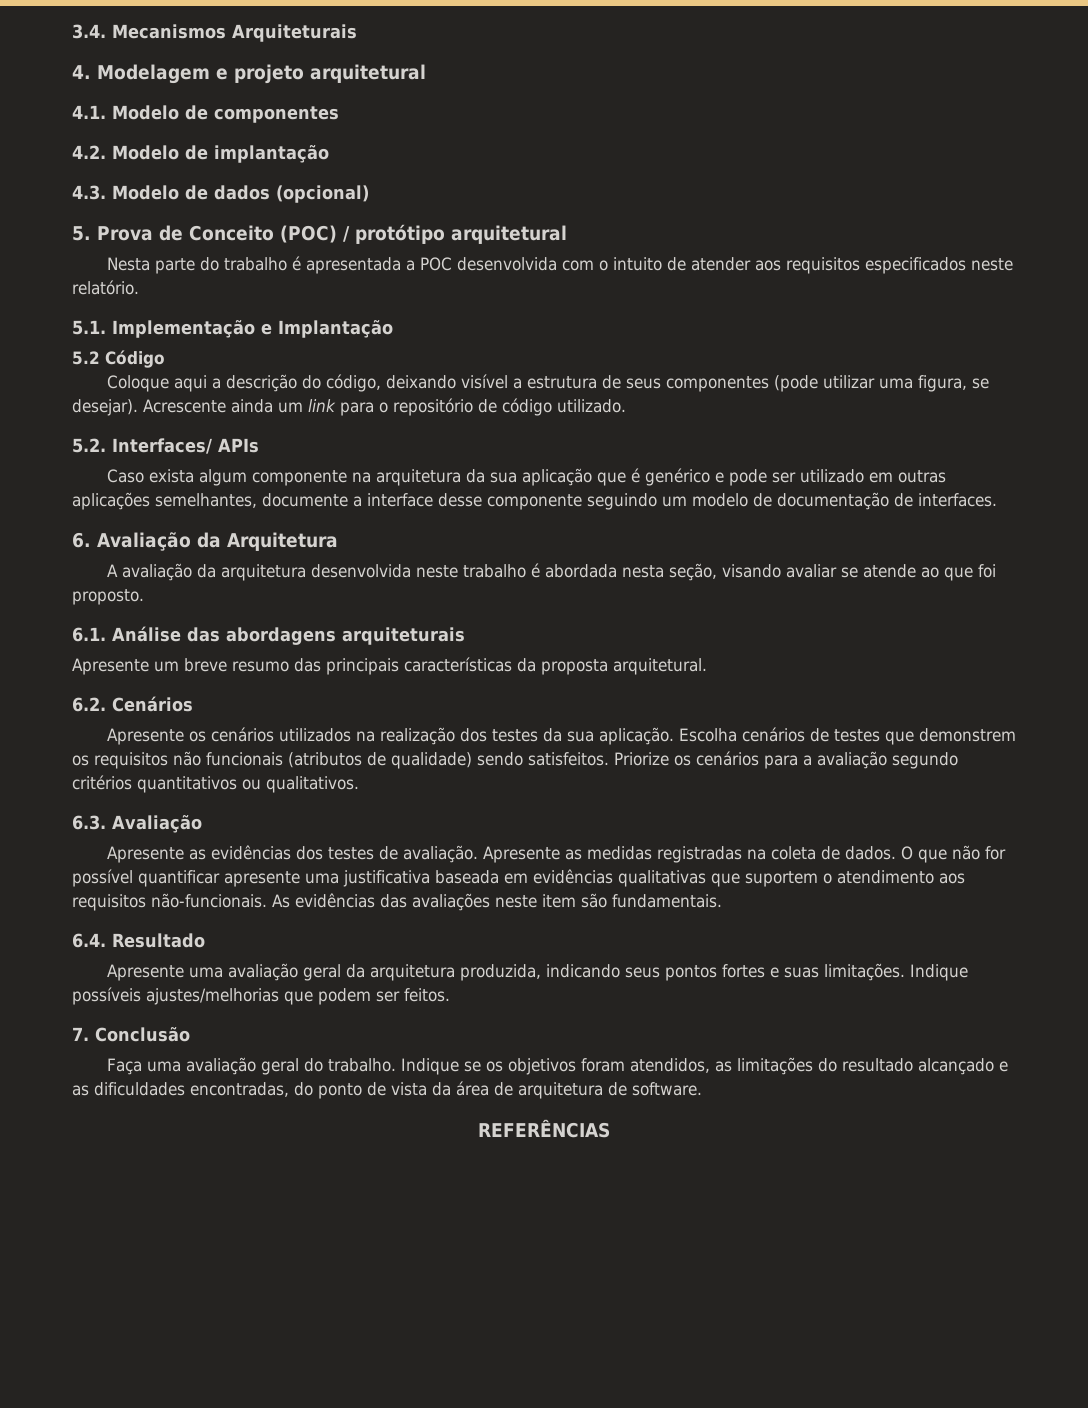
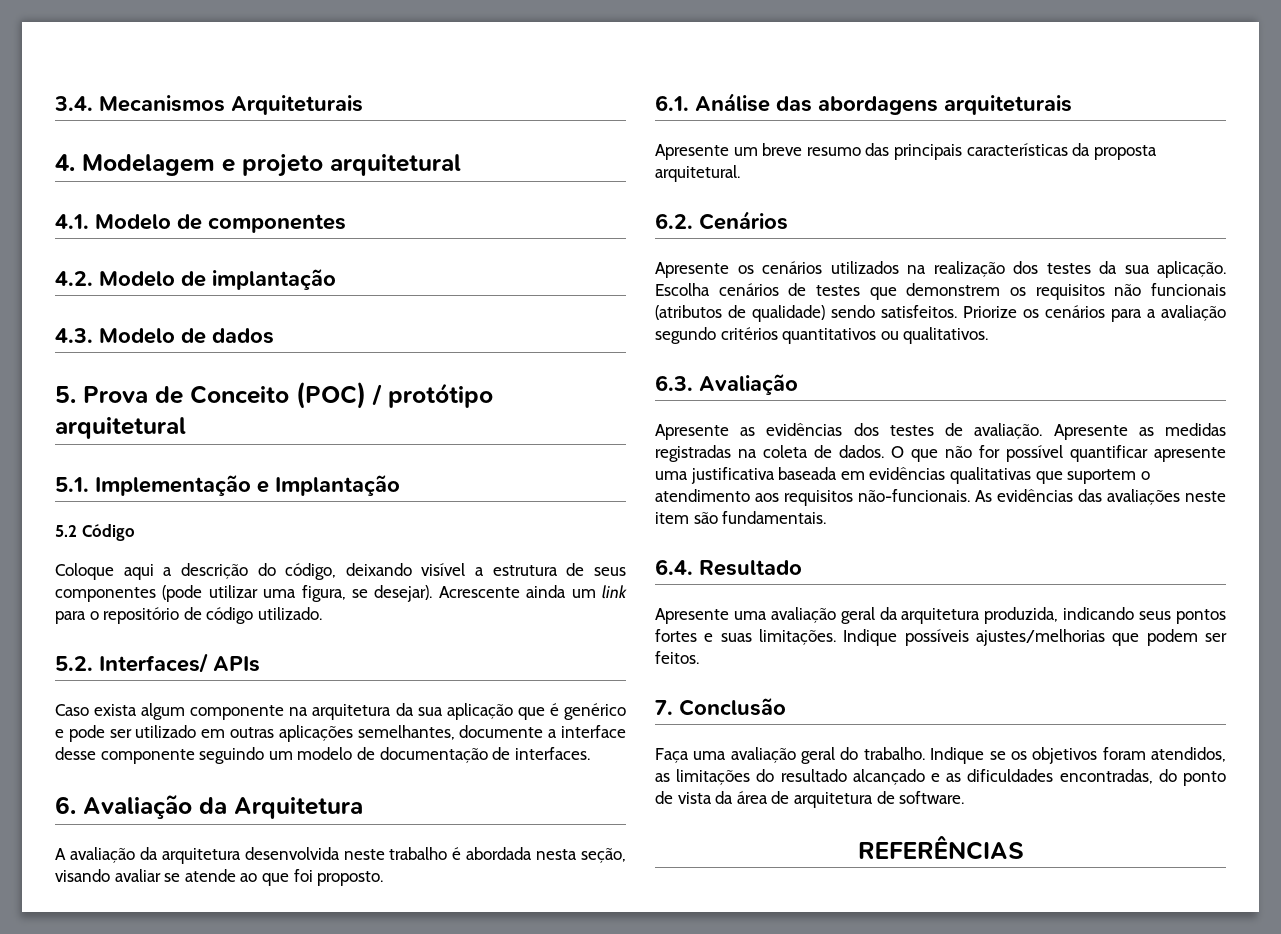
- 4.3. Modelo de dados (opcional)
+ 4.3. Modelo de dados
- Nesta parte do trabalho é apresentada a POC desenvolvida com o intuito de atender aos requisitos especificados neste relatório.

